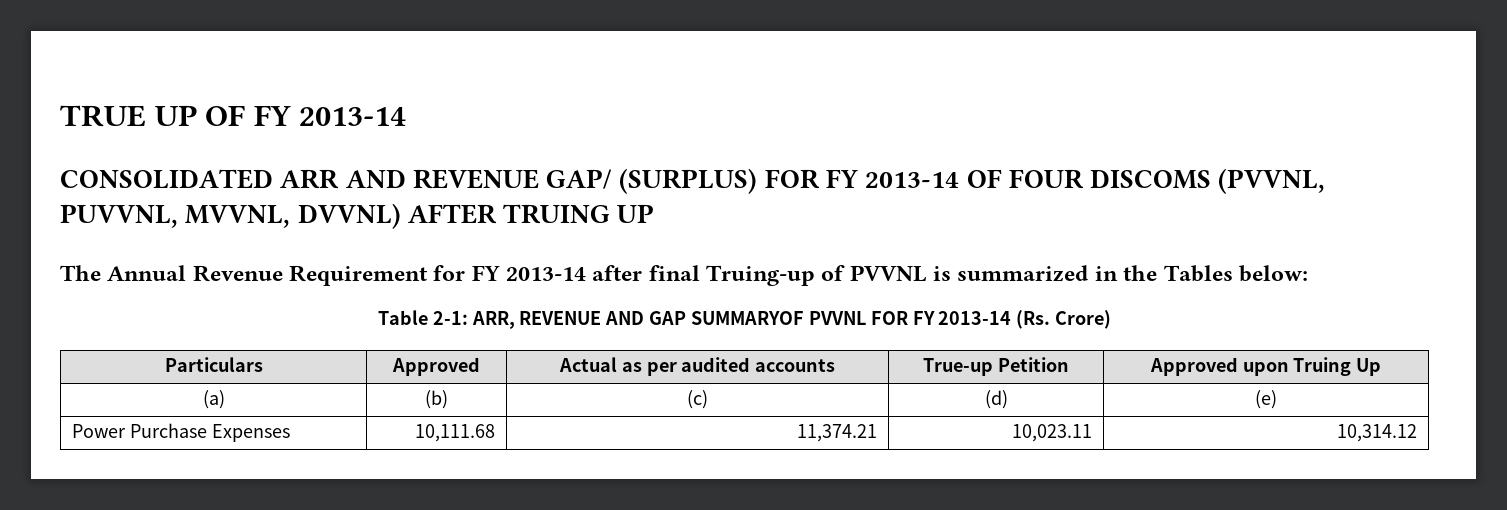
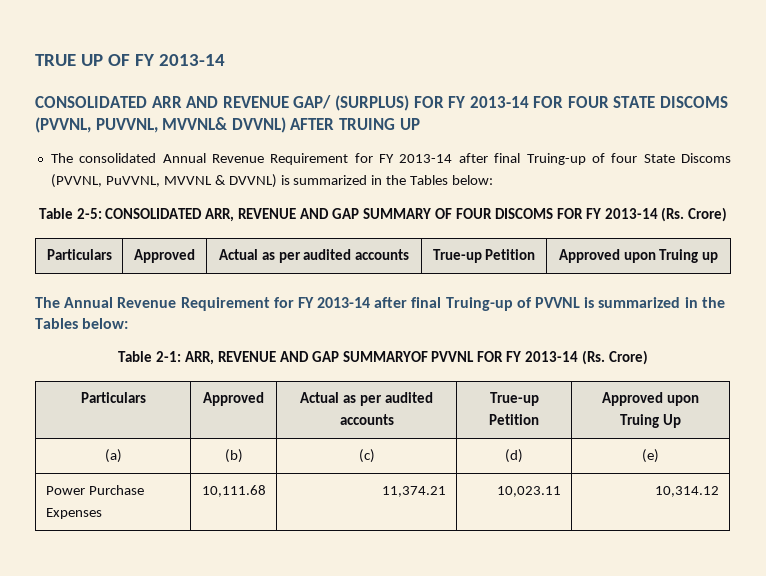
- CONSOLIDATED ARR AND REVENUE GAP/ (SURPLUS) FOR FY 2013-14 OF FOUR DISCOMS (PVVNL, PUVVNL, MVVNL, DVVNL) AFTER TRUING UP
+ CONSOLIDATED ARR AND REVENUE GAP/ (SURPLUS) FOR FY 2013-14 FOR FOUR STATE DISCOMS (PVVNL, PUVVNL, MVVNL& DVVNL) AFTER TRUING UP
+ The consolidated Annual Revenue Requirement for FY 2013-14 after final Truing-up of four State Discoms (PVVNL, PuVVNL, MVVNL & DVVNL) is summarized in the Tables below:
+ Table 2-5: CONSOLIDATED ARR, REVENUE AND GAP SUMMARY OF FOUR DISCOMS FOR FY 2013-14 (Rs. Crore)
+ Particulars | Approved | Actual as per audited accounts | True-up Petition | Approved upon Truing up

